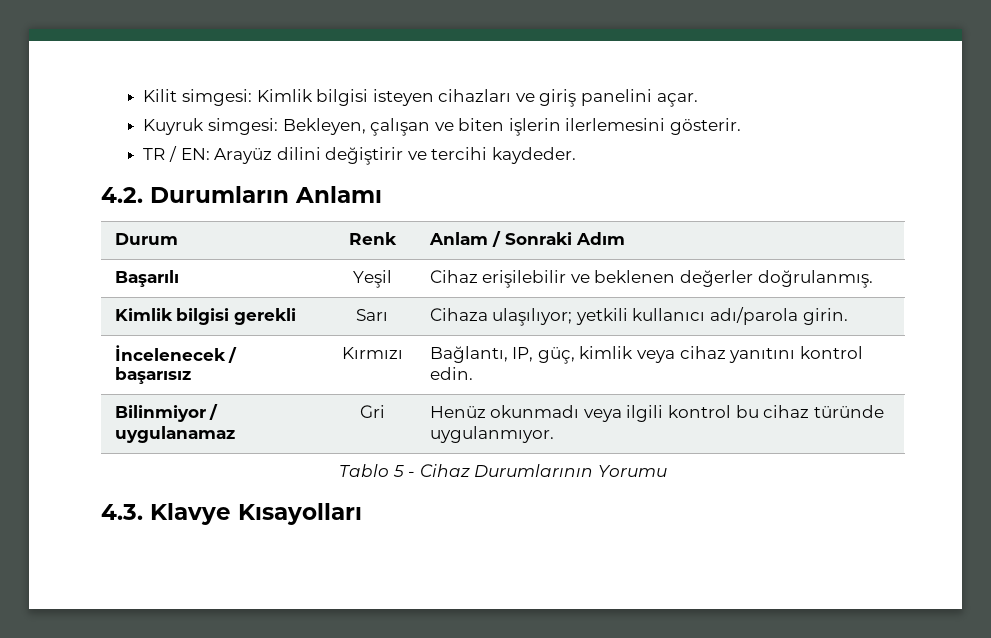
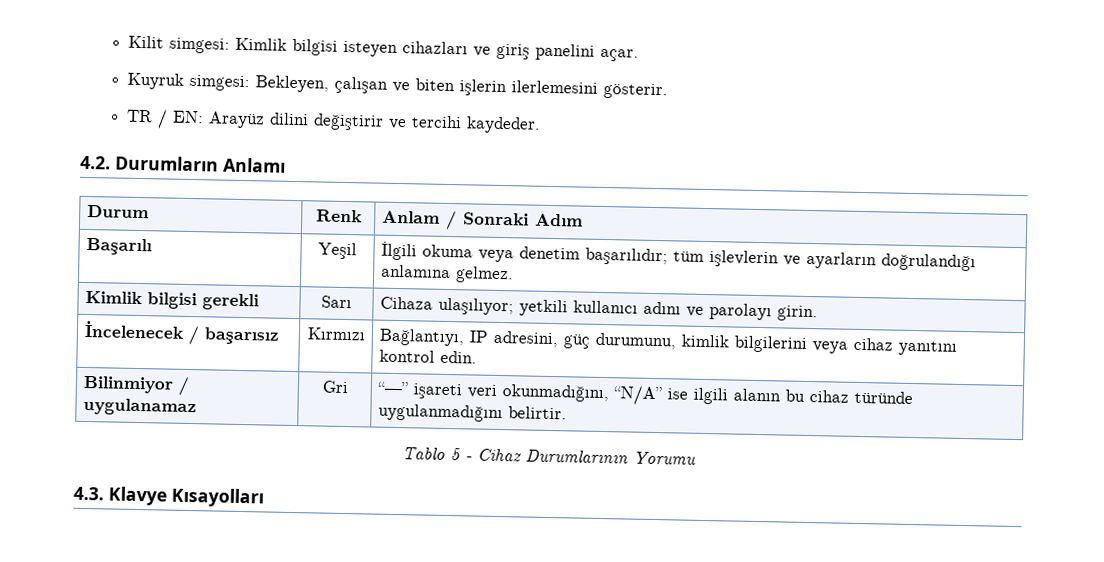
- Başarılı | Yeşil | Cihaz erişilebilir ve beklenen değerler doğrulanmış.
+ Başarılı | Yeşil | İlgili okuma veya denetim başarılıdır; tüm işlevlerin ve ayarların doğrulandığı anlamına gelmez.
- Kimlik bilgisi gerekli | Sarı | Cihaza ulaşılıyor; yetkili kullanıcı adı/parola girin.
+ Kimlik bilgisi gerekli | Sarı | Cihaza ulaşılıyor; yetkili kullanıcı adını ve parolayı girin.
- İncelenecek / başarısız | Kırmızı | Bağlantı, IP, güç, kimlik veya cihaz yanıtını kontrol edin.
+ İncelenecek / başarısız | Kırmızı | Bağlantıyı, IP adresini, güç durumunu, kimlik bilgilerini veya cihaz yanıtını kontrol edin.
- Bilinmiyor / uygulanamaz | Gri | Henüz okunmadı veya ilgili kontrol bu cihaz türünde uygulanmıyor.
+ Bilinmiyor / uygulanamaz | Gri | “—” işareti veri okunmadığını, “N/A” ise ilgili alanın bu cihaz türünde uygulanmadığını belirtir.

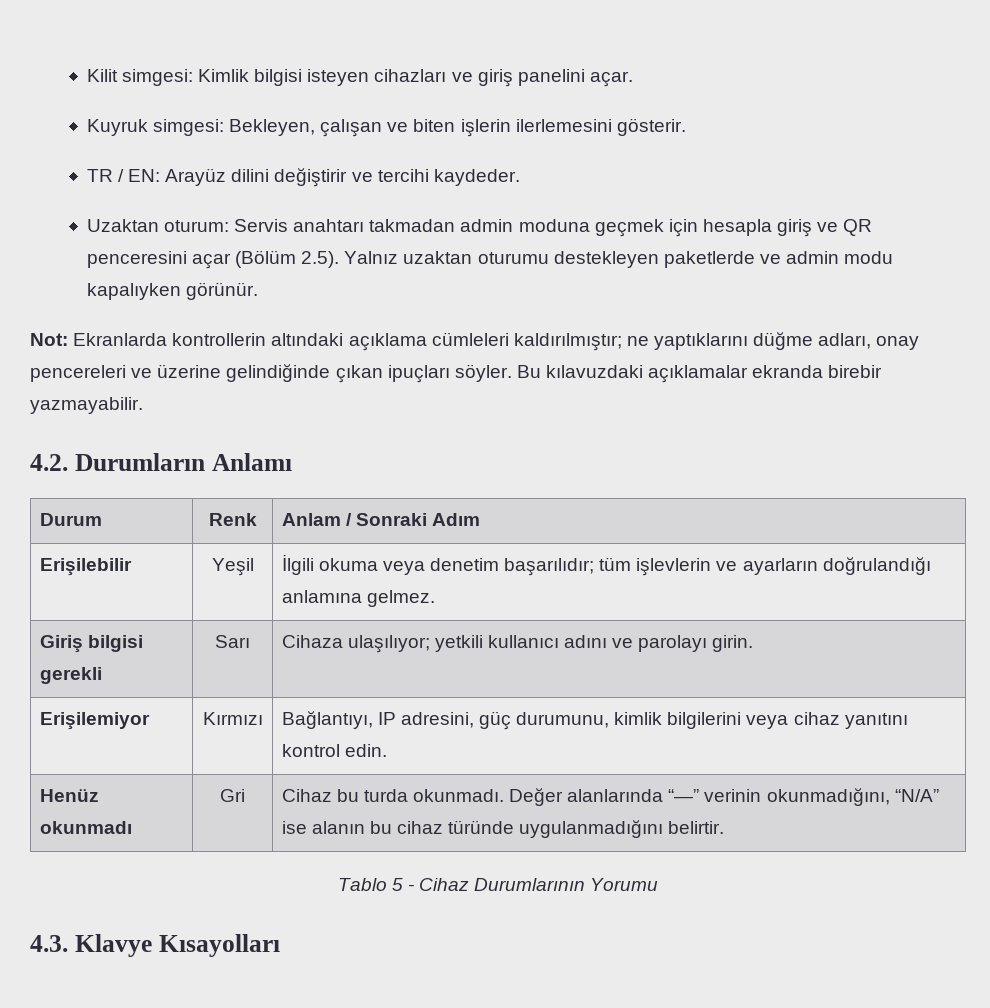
+ Uzaktan oturum: Servis anahtarı takmadan admin moduna geçmek için hesapla giriş ve QR penceresini açar (Bölüm 2.5). Yalnız uzaktan oturumu destekleyen paketlerde ve admin modu kapalıyken görünür.
+ Not: Ekranlarda kontrollerin altındaki açıklama cümleleri kaldırılmıştır; ne yaptıklarını düğme adları, onay pencereleri ve üzerine gelindiğinde çıkan ipuçları söyler. Bu kılavuzdaki açıklamalar ekranda birebir yazmayabilir.
- Başarılı | Yeşil | İlgili okuma veya denetim başarılıdır; tüm işlevlerin ve ayarların doğrulandığı anlamına gelmez.
+ Erişilebilir | Yeşil | İlgili okuma veya denetim başarılıdır; tüm işlevlerin ve ayarların doğrulandığı anlamına gelmez.
- Kimlik bilgisi gerekli | Sarı | Cihaza ulaşılıyor; yetkili kullanıcı adını ve parolayı girin.
+ Giriş bilgisi gerekli | Sarı | Cihaza ulaşılıyor; yetkili kullanıcı adını ve parolayı girin.
- İncelenecek / başarısız | Kırmızı | Bağlantıyı, IP adresini, güç durumunu, kimlik bilgilerini veya cihaz yanıtını kontrol edin.
+ Erişilemiyor | Kırmızı | Bağlantıyı, IP adresini, güç durumunu, kimlik bilgilerini veya cihaz yanıtını kontrol edin.
- Bilinmiyor / uygulanamaz | Gri | “—” işareti veri okunmadığını, “N/A” ise ilgili alanın bu cihaz türünde uygulanmadığını belirtir.
+ Henüz okunmadı | Gri | Cihaz bu turda okunmadı. Değer alanlarında “—” verinin okunmadığını, “N/A” ise alanın bu cihaz türünde uygulanmadığını belirtir.

